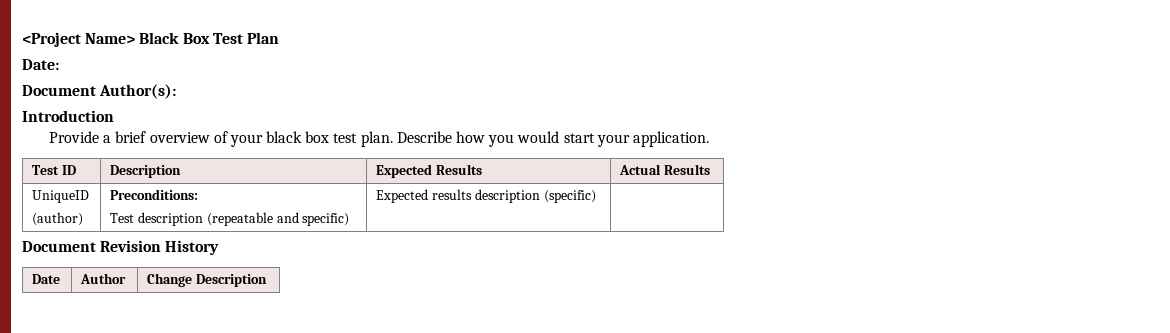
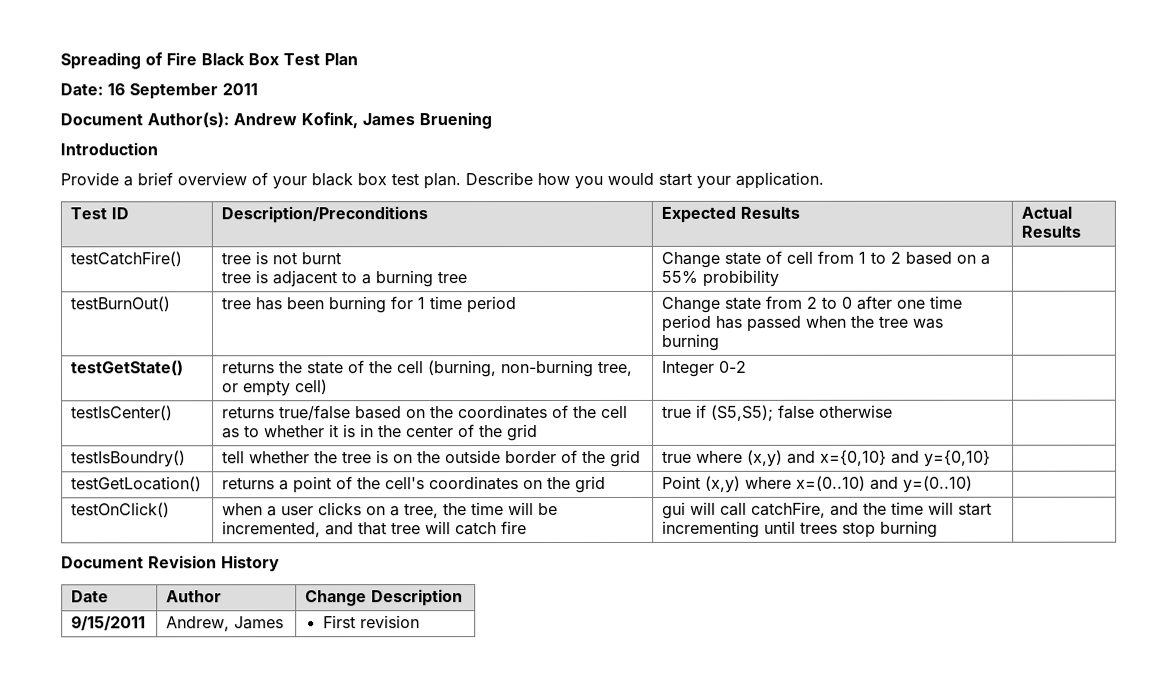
- <Project Name> Black Box Test Plan
+ Spreading of Fire Black Box Test Plan
- Date:
+ Date: 16 September 2011
- Document Author(s):
+ Document Author(s): Andrew Kofink, James Bruening
- Test ID | Description | Expected Results | Actual Results
+ Test ID | Description/Preconditions | Expected Results | Actual Results
- UniqueID
- (author) | Preconditions:
- Test description (repeatable and specific) | Expected results description (specific) |
+ testCatchFire() | tree is not burnt
+ tree is adjacent to a burning tree | Change state of cell from 1 to 2 based on a 55% probibility |
+ testBurnOut() | tree has been burning for 1 time period | Change state from 2 to 0 after one time period has passed when the tree was burning |
+ testGetState() | returns the state of the cell (burning, non-burning tree, or empty cell) | Integer 0-2 |
+ testIsCenter() | returns true/false based on the coordinates of the cell as to whether it is in the center of the grid | true if (S5,S5); false otherwise |
+ testIsBoundry() | tell whether the tree is on the outside border of the grid | true where (x,y) and x={0,10} and y={0,10} |
+ testGetLocation() | returns a point of the cell's coordinates on the grid | Point (x,y) where x=(0..10) and y=(0..10) |
+ testOnClick() | when a user clicks on a tree, the time will be incremented, and that tree will catch fire | gui will call catchFire, and the time will start incrementing until trees stop burning |
+ 9/15/2011 | Andrew, James | First revision

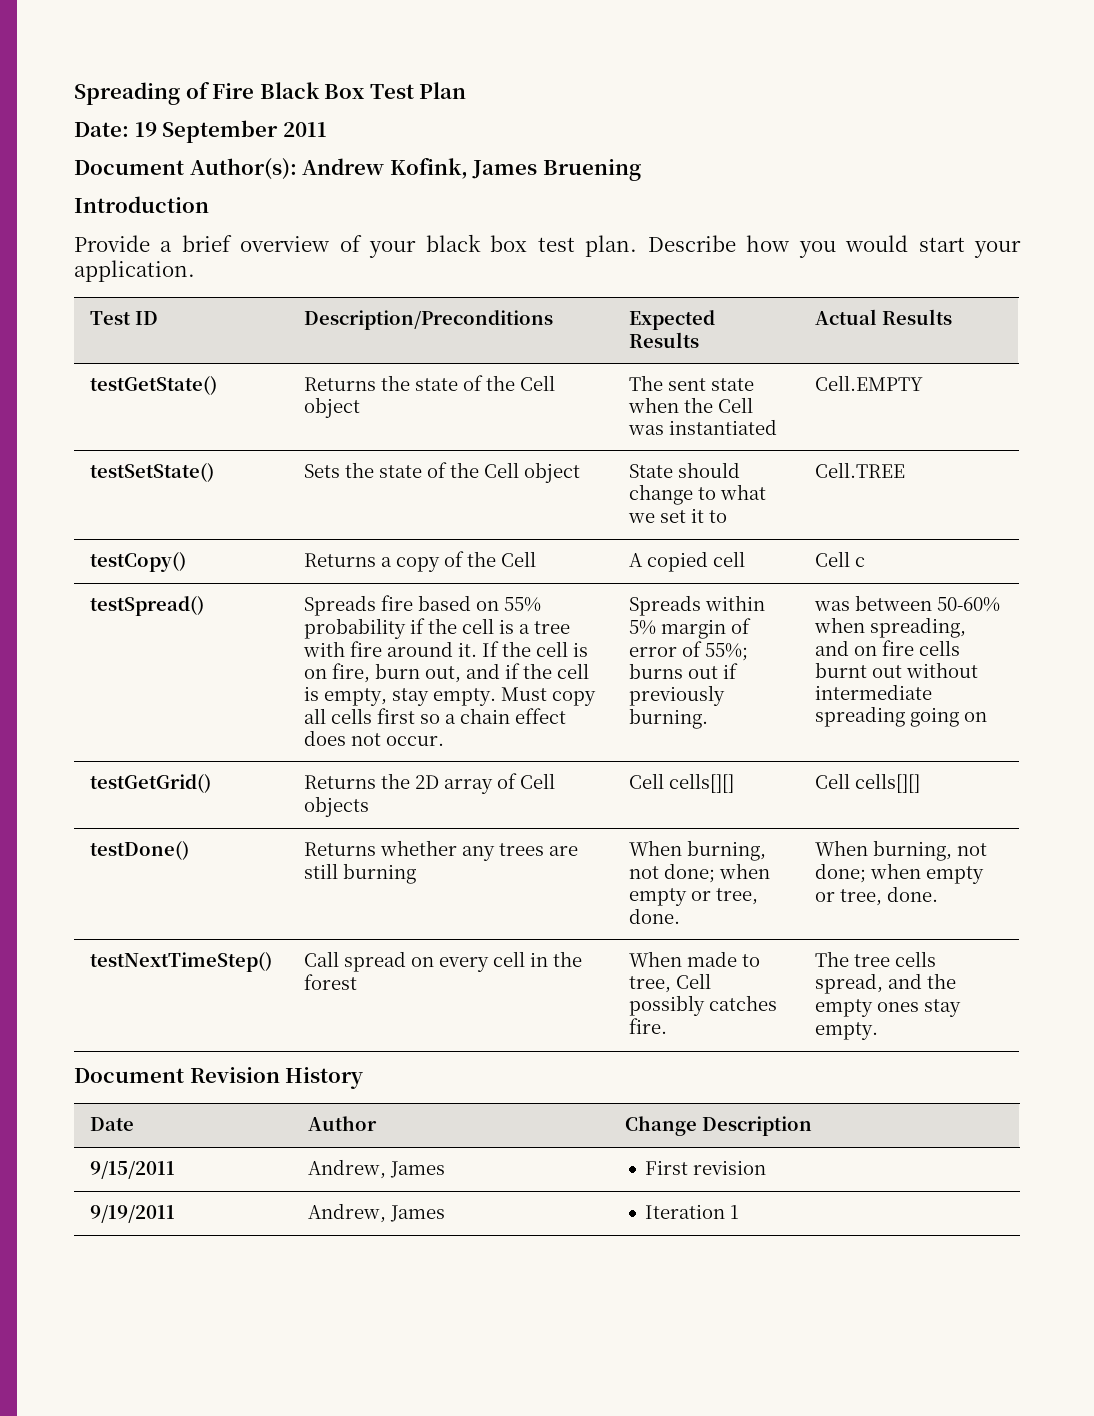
- Date: 16 September 2011
+ Date: 19 September 2011
- testCatchFire() | tree is not burnt
- tree is adjacent to a burning tree | Change state of cell from 1 to 2 based on a 55% probibility |
- testBurnOut() | tree has been burning for 1 time period | Change state from 2 to 0 after one time period has passed when the tree was burning |
- testGetState() | returns the state of the cell (burning, non-burning tree, or empty cell) | Integer 0-2 |
- testIsCenter() | returns true/false based on the coordinates of the cell as to whether it is in the center of the grid | true if (S5,S5); false otherwise |
- testIsBoundry() | tell whether the tree is on the outside border of the grid | true where (x,y) and x={0,10} and y={0,10} |
- testGetLocation() | returns a point of the cell's coordinates on the grid | Point (x,y) where x=(0..10) and y=(0..10) |
- testOnClick() | when a user clicks on a tree, the time will be incremented, and that tree will catch fire | gui will call catchFire, and the time will start incrementing until trees stop burning |
+ testGetState() | Returns the state of the Cell object | The sent state when the Cell was instantiated | Cell.EMPTY
+ testSetState() | Sets the state of the Cell object | State should change to what we set it to | Cell.TREE
+ testCopy() | Returns a copy of the Cell | A copied cell | Cell c
+ testSpread() | Spreads fire based on 55% probability if the cell is a tree with fire around it. If the cell is on fire, burn out, and if the cell is empty, stay empty. Must copy all cells first so a chain effect does not occur. | Spreads within 5% margin of error of 55%; burns out if previously burning. | was between 50-60% when spreading, and on fire cells burnt out without intermediate spreading going on
+ testGetGrid() | Returns the 2D array of Cell objects | Cell cells[][] | Cell cells[][]
+ testDone() | Returns whether any trees are still burning | When burning, not done; when empty or tree, done. | When burning, not done; when empty or tree, done.
+ testNextTimeStep() | Call spread on every cell in the forest | When made to tree, Cell possibly catches fire. | The tree cells spread, and the empty ones stay empty.
+ 9/19/2011 | Andrew, James | Iteration 1

